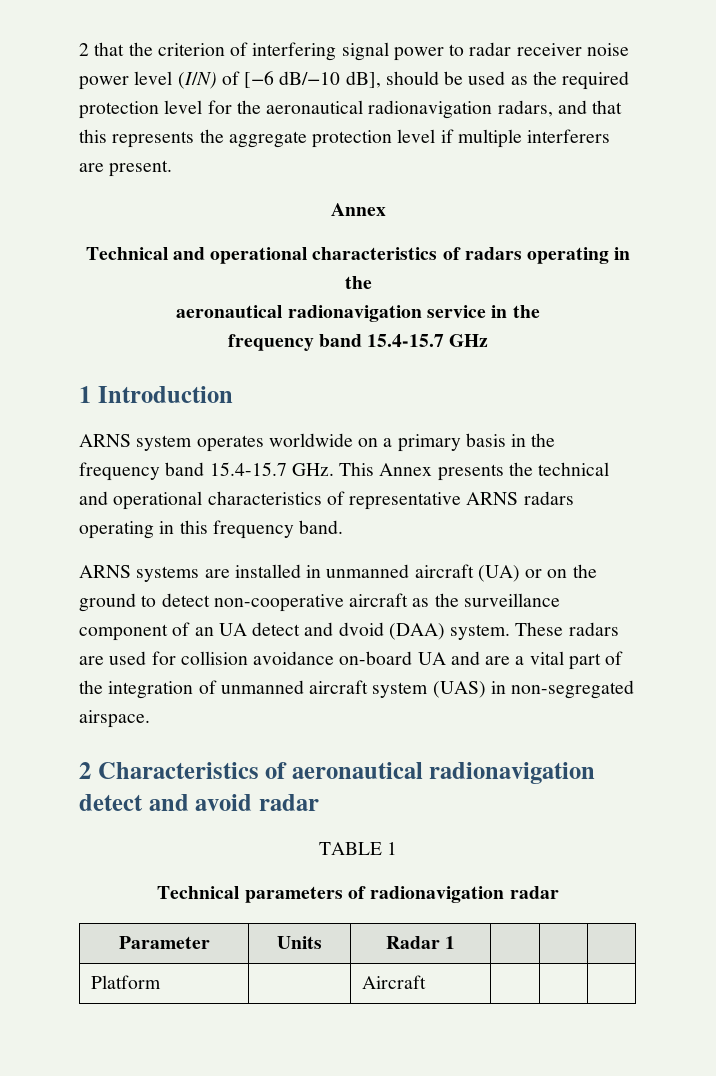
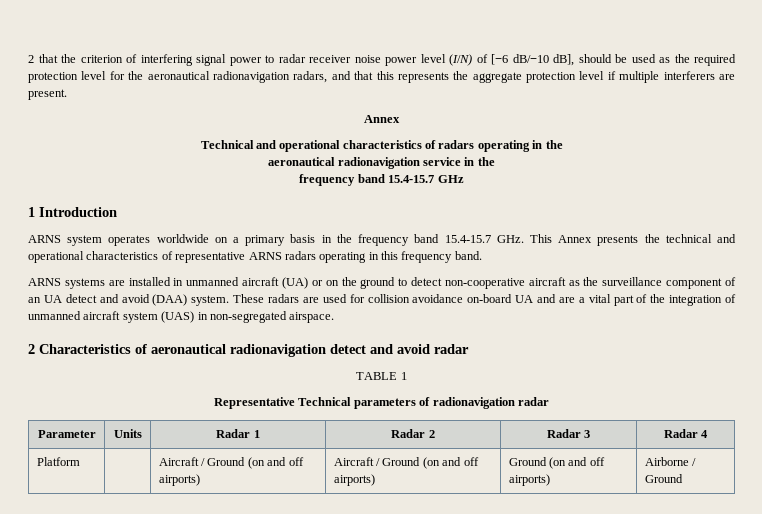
- ARNS systems are installed in unmanned aircraft (UA) or on the ground to detect non-cooperative aircraft as the surveillance component of an UA detect and dvoid (DAA) system.
+ ARNS systems are installed in unmanned aircraft (UA) or on the ground to detect non-cooperative aircraft as the surveillance component of an UA detect and avoid (DAA) system.
- Technical parameters of radionavigation radar
+ Representative Technical parameters of radionavigation radar
- Parameter | Units | Radar 1 | | |
- Platform | | Aircraft | | |
+ Parameter | Units | Radar 1 | Radar 2 | Radar 3 | Radar 4
+ Platform | | Aircraft / Ground (on and off airports) | Aircraft / Ground (on and off airports) | Ground (on and off airports) | Airborne / Ground

